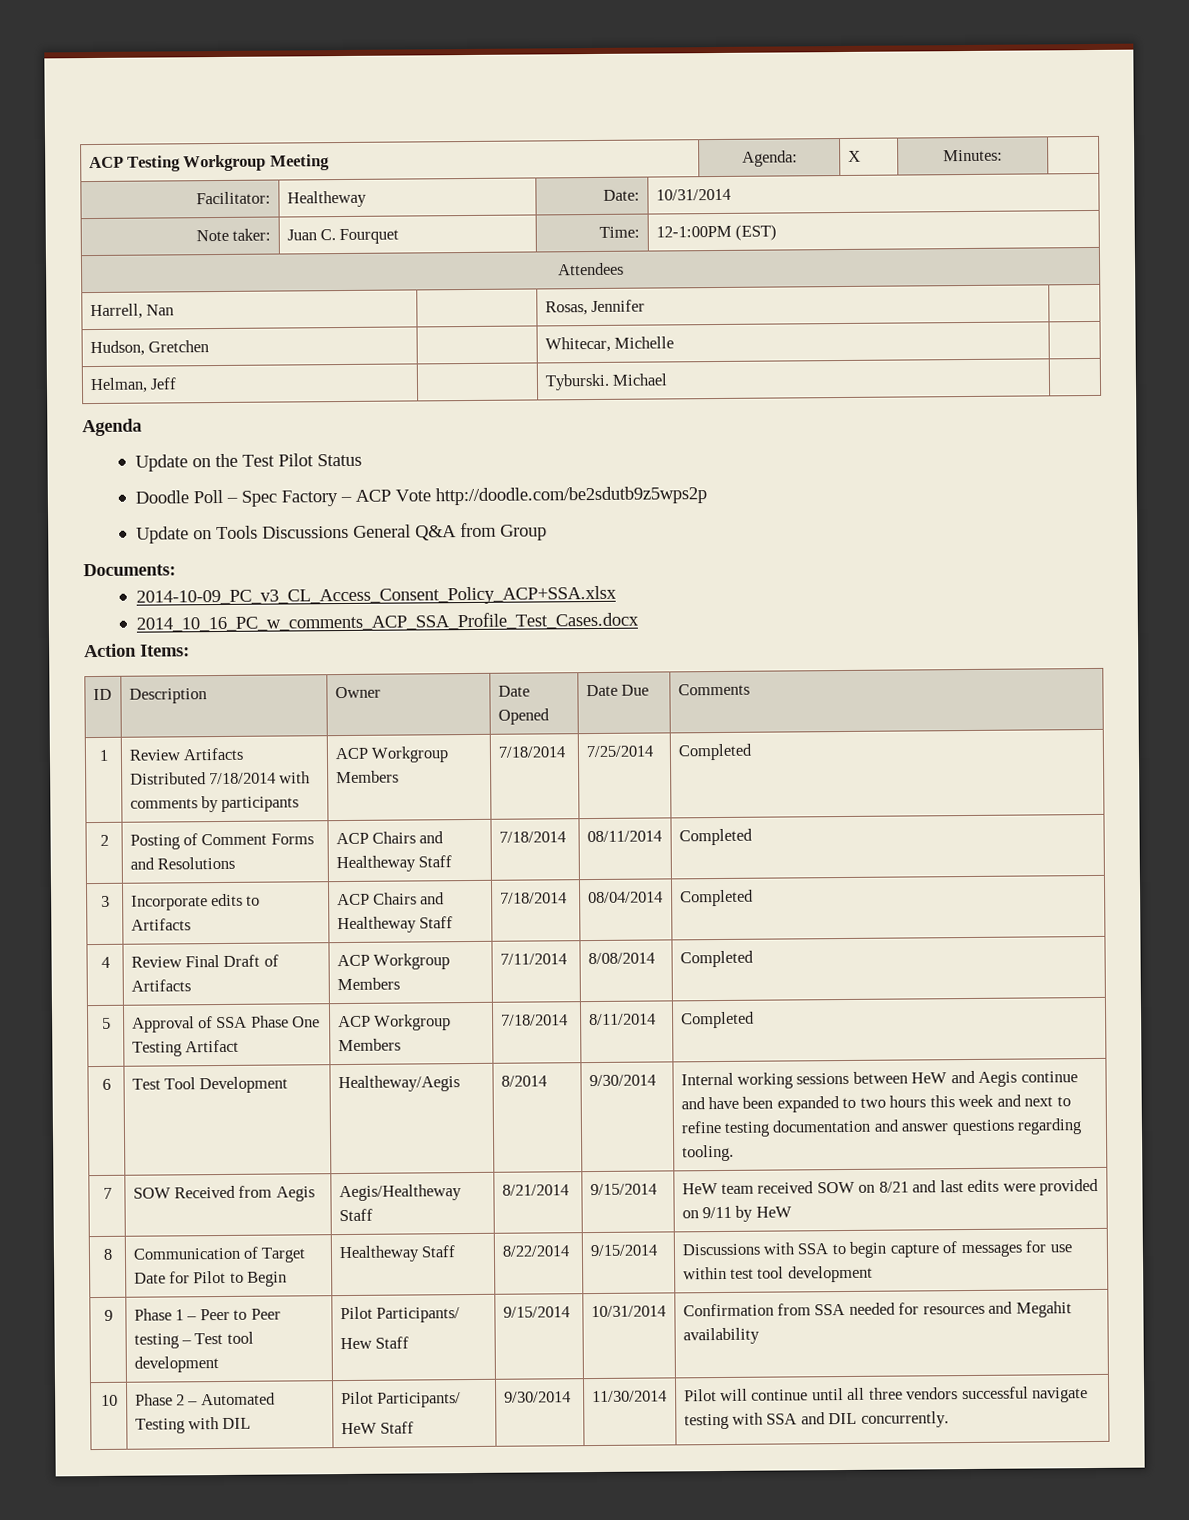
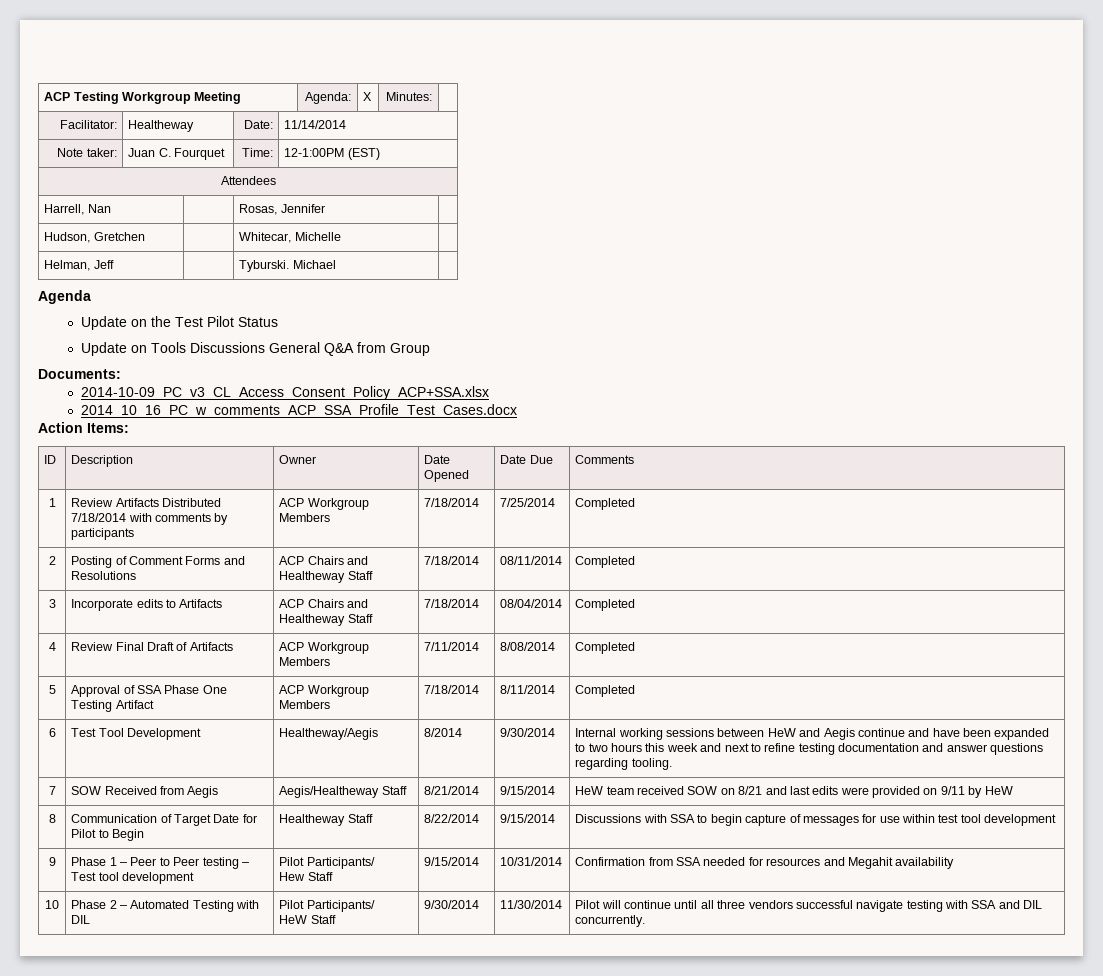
- Facilitator: | Healtheway | Date: | 10/31/2014
+ Facilitator: | Healtheway | Date: | 11/14/2014
- Doodle Poll – Spec Factory – ACP Vote http://doodle.com/be2sdutb9z5wps2p

